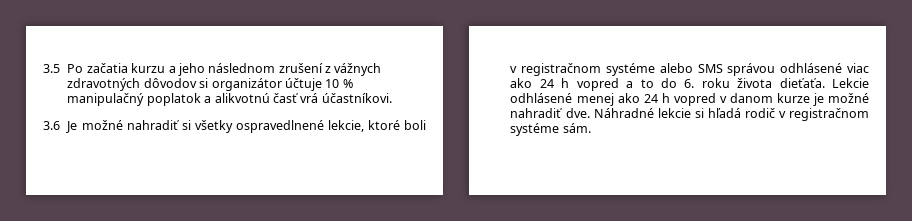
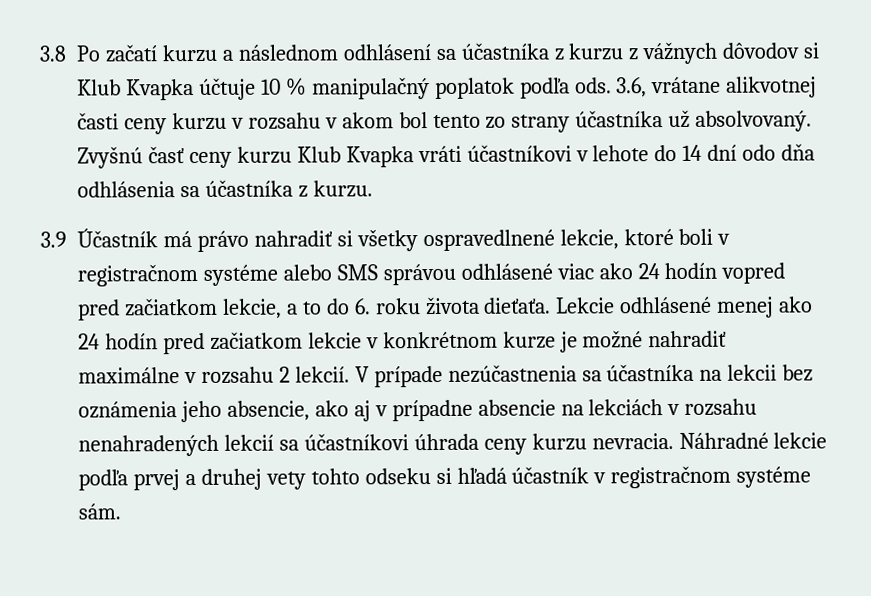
- 3.5 Po začatia kurzu a jeho následnom zrušení z vážnych zdravotných dôvodov si organizátor účtuje 10 % manipulačný poplatok a alikvotnú časť vrá účastníkovi.
- 3.6 Je možné nahradiť si všetky ospravedlnené lekcie, ktoré boli v registračnom systéme alebo SMS správou odhlásené viac ako 24 h vopred a to do 6. roku života dieťaťa.
+ 3.8 Po začatí kurzu a následnom odhlásení sa účastníka z kurzu z vážnych dôvodov si Klub Kvapka účtuje 10 % manipulačný poplatok podľa ods. 3.6, vrátane alikvotnej časti ceny kurzu v rozsahu v akom bol tento zo strany účastníka už absolvovaný. Zvyšnú časť ceny kurzu Klub Kvapka vráti účastníkovi v lehote do 14 dní odo dňa odhlásenia sa účastníka z kurzu.
+ 3.9 Účastník má právo nahradiť si všetky ospravedlnené lekcie, ktoré boli v registračnom systéme alebo SMS správou odhlásené viac ako 24 hodín vopred pred začiatkom lekcie, a to do 6. roku života dieťaťa.
- Lekcie odhlásené menej ako 24 h vopred v danom kurze je možné nahradiť dve. Náhradné lekcie si hľadá rodič v registračnom systéme sám.
+ Lekcie odhlásené menej ako 24 hodín pred začiatkom lekcie v konkrétnom kurze je možné nahradiť maximálne v rozsahu 2 lekcií. V prípade nezúčastnenia sa účastníka na lekcii bez oznámenia jeho absencie, ako aj v prípadne absencie na lekciách v rozsahu nenahradených lekcií sa účastníkovi úhrada ceny kurzu nevracia. Náhradné lekcie podľa prvej a druhej vety tohto odseku si hľadá účastník v registračnom systéme sám.

